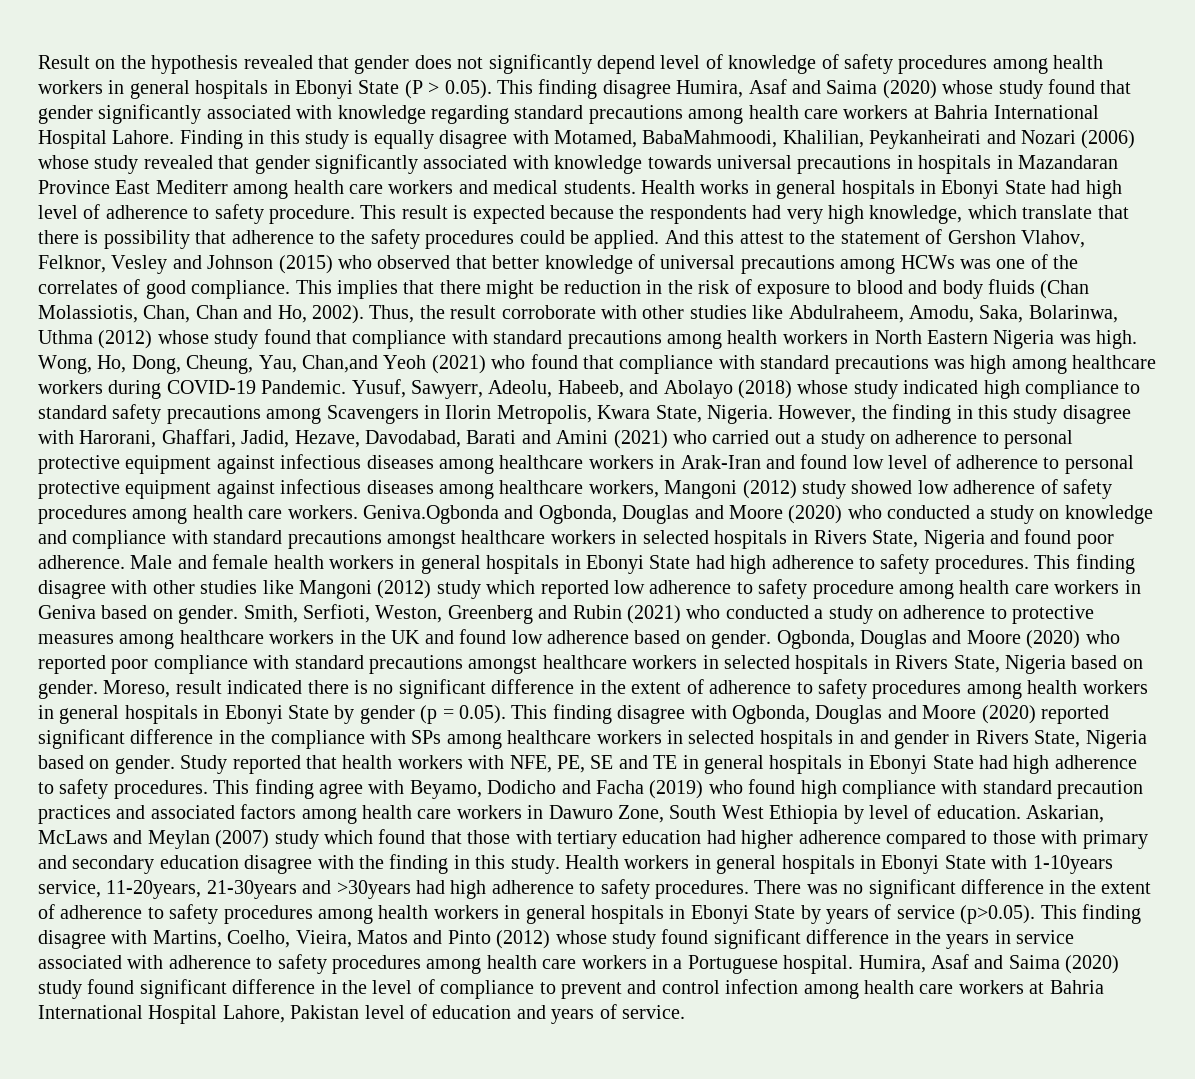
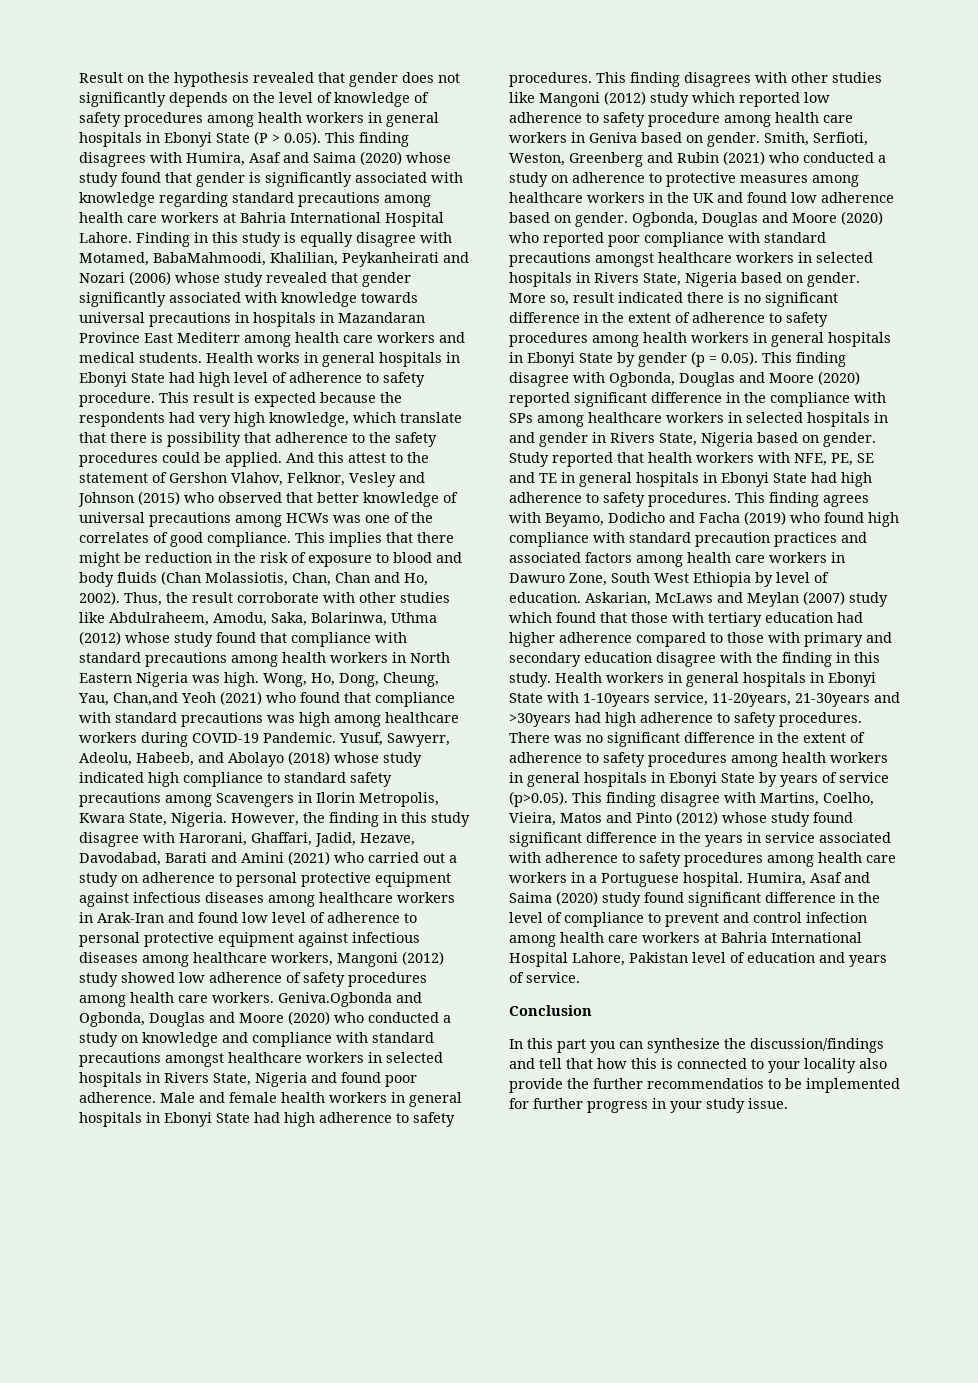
- Result on the hypothesis revealed that gender does not significantly depend level of knowledge of safety procedures among health workers in general hospitals in Ebonyi State (P > 0.05). This finding disagree Humira, Asaf and Saima (2020) whose study found that gender significantly associated with knowledge regarding standard precautions among health care workers at Bahria International Hospital Lahore.
+ Result on the hypothesis revealed that gender does not significantly depends on the level of knowledge of safety procedures among health workers in general hospitals in Ebonyi State (P > 0.05). This finding disagrees with Humira, Asaf and Saima (2020) whose study found that gender is significantly associated with knowledge regarding standard precautions among health care workers at Bahria International Hospital Lahore.
- This finding disagree with other studies like Mangoni (2012) study which reported low adherence to safety procedure among health care workers in Geniva based on gender.
+ This finding disagrees with other studies like Mangoni (2012) study which reported low adherence to safety procedure among health care workers in Geniva based on gender.
- Moreso, result indicated there is no significant difference in the extent of adherence to safety procedures among health workers in general hospitals in Ebonyi State by gender (p = 0.05). This finding disagree with Ogbonda, Douglas and Moore (2020) reported significant difference in the compliance with SPs among healthcare workers in selected hospitals in and gender in Rivers State, Nigeria based on gender.
+ More so, result indicated there is no significant difference in the extent of adherence to safety procedures among health workers in general hospitals in Ebonyi State by gender (p = 0.05). This finding disagree with Ogbonda, Douglas and Moore (2020) reported significant difference in the compliance with SPs among healthcare workers in selected hospitals in and gender in Rivers State, Nigeria based on gender.
- This finding agree with Beyamo, Dodicho and Facha (2019) who found high compliance with standard precaution practices and associated factors among health care workers in Dawuro Zone, South West Ethiopia by level of education.
+ This finding agrees with Beyamo, Dodicho and Facha (2019) who found high compliance with standard precaution practices and associated factors among health care workers in Dawuro Zone, South West Ethiopia by level of education.
+ Conclusion
+ In this part you can synthesize the discussion/findings and tell that how this is connected to your locality also provide the further recommendatios to be implemented for further progress in your study issue.

